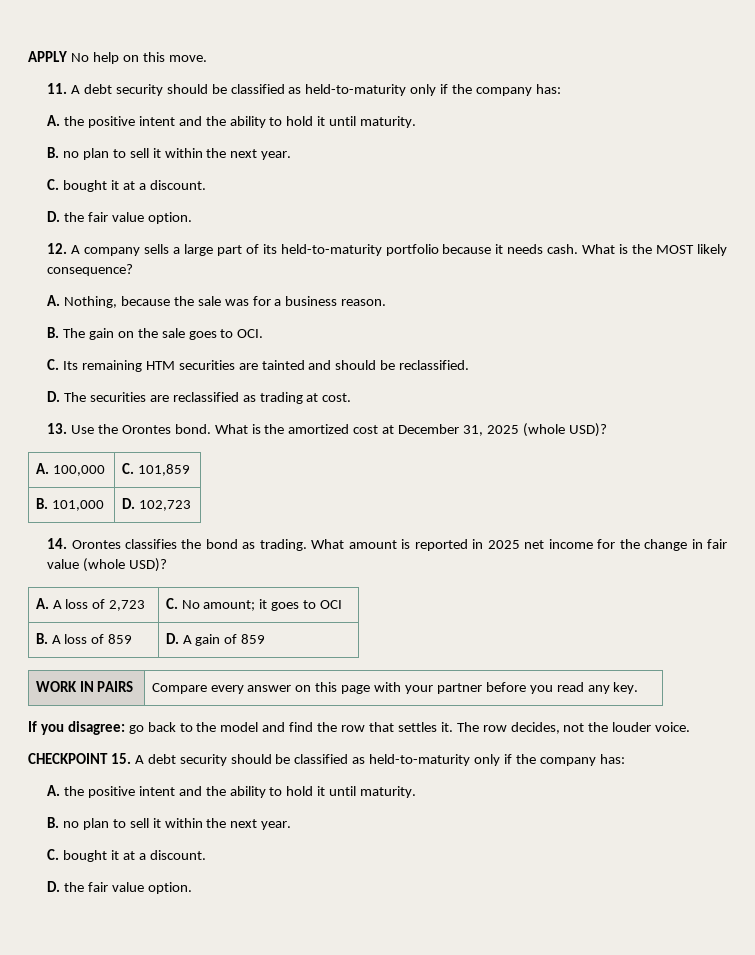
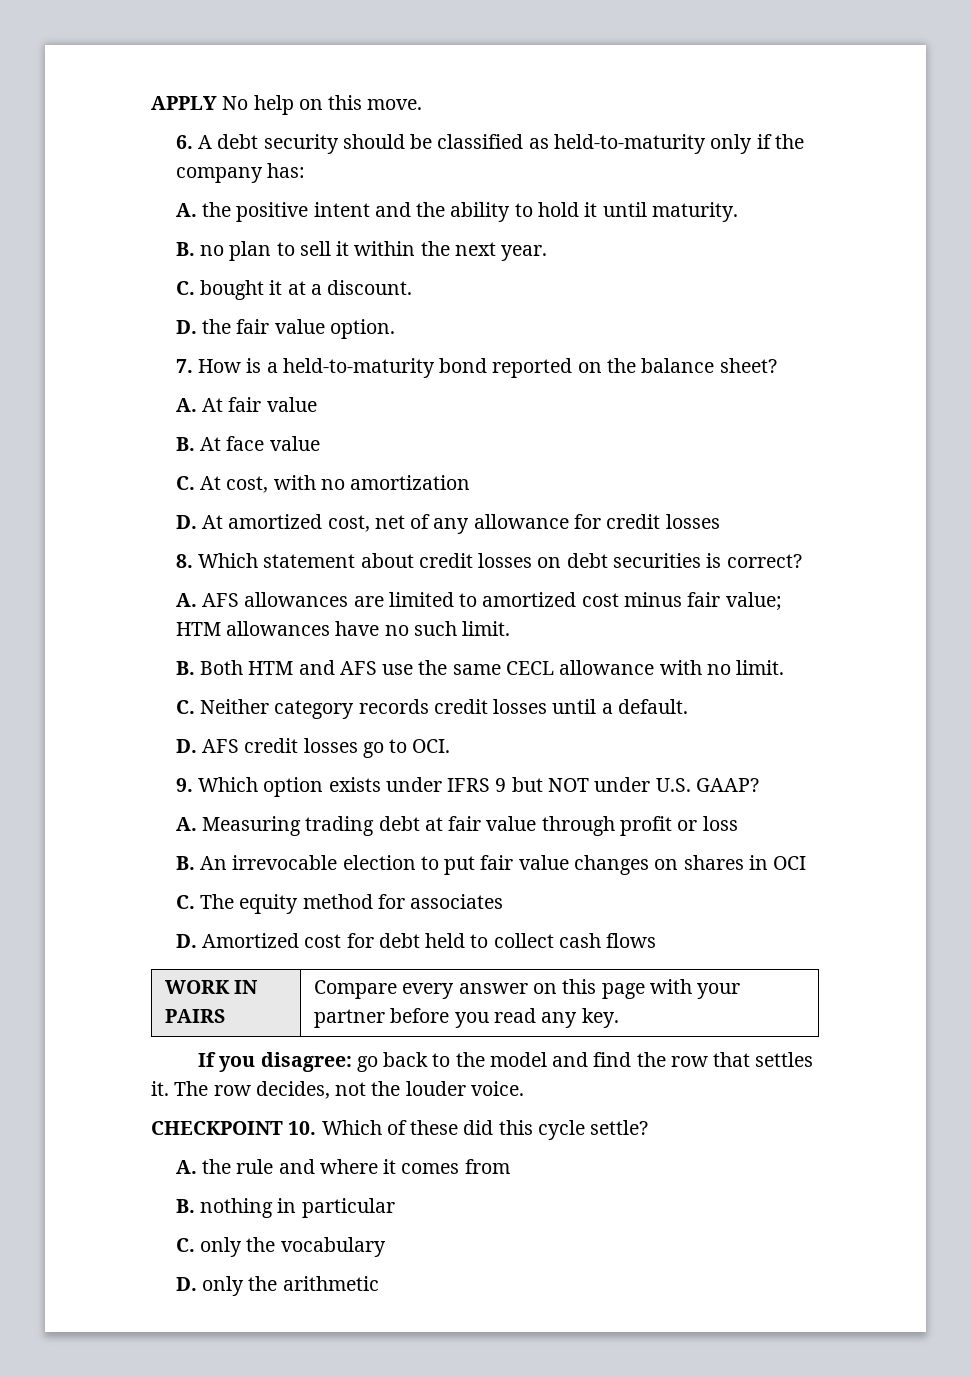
- 11. A debt security should be classified as held-to-maturity only if the company has:
+ 6. A debt security should be classified as held-to-maturity only if the company has:
- 12. A company sells a large part of its held-to-maturity portfolio because it needs cash. What is the MOST likely consequence?
- A. Nothing, because the sale was for a business reason.
- B. The gain on the sale goes to OCI.
- C. Its remaining HTM securities are tainted and should be reclassified.
- D. The securities are reclassified as trading at cost.
- 13. Use the Orontes bond. What is the amortized cost at December 31, 2025 (whole USD)?
- A. 100,000 | C. 101,859
- B. 101,000 | D. 102,723
- 14. Orontes classifies the bond as trading. What amount is reported in 2025 net income for the change in fair value (whole USD)?
- A. A loss of 2,723 | C. No amount; it goes to OCI
- B. A loss of 859 | D. A gain of 859
+ 7. How is a held-to-maturity bond reported on the balance sheet?
+ A. At fair value
+ B. At face value
+ C. At cost, with no amortization
+ D. At amortized cost, net of any allowance for credit losses
+ 8. Which statement about credit losses on debt securities is correct?
+ A. AFS allowances are limited to amortized cost minus fair value; HTM allowances have no such limit.
+ B. Both HTM and AFS use the same CECL allowance with no limit.
+ C. Neither category records credit losses until a default.
+ D. AFS credit losses go to OCI.
+ 9. Which option exists under IFRS 9 but NOT under U.S. GAAP?
+ A. Measuring trading debt at fair value through profit or loss
+ B. An irrevocable election to put fair value changes on shares in OCI
+ C. The equity method for associates
+ D. Amortized cost for debt held to collect cash flows
- CHECKPOINT 15. A debt security should be classified as held-to-maturity only if the company has:
- A. the positive intent and the ability to hold it until maturity.
- B. no plan to sell it within the next year.
- C. bought it at a discount.
- D. the fair value option.
+ CHECKPOINT 10. Which of these did this cycle settle?
+ A. the rule and where it comes from
+ B. nothing in particular
+ C. only the vocabulary
+ D. only the arithmetic

